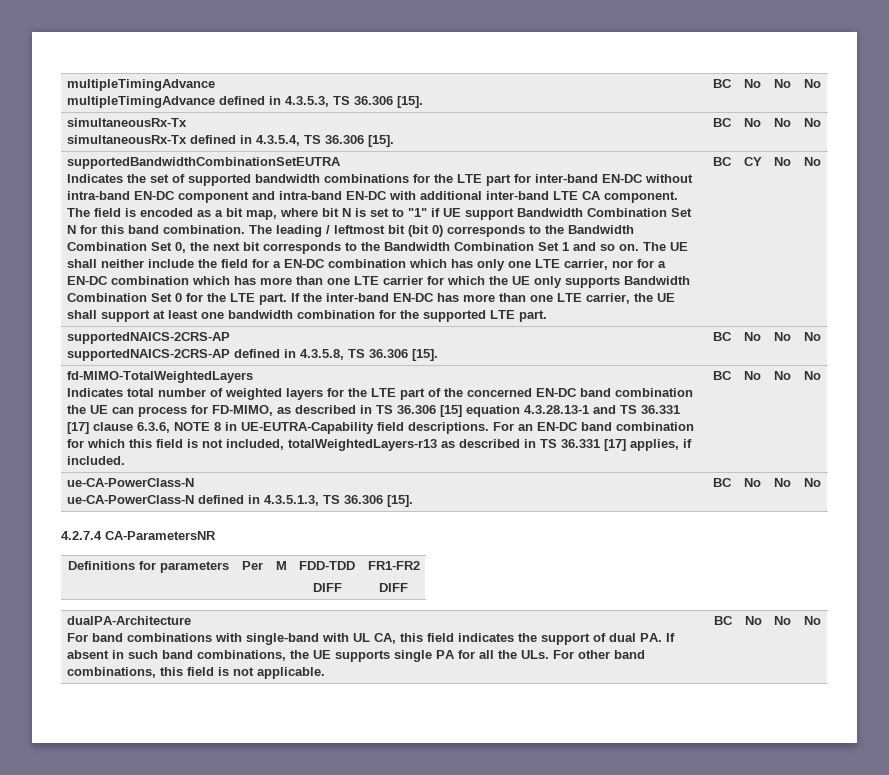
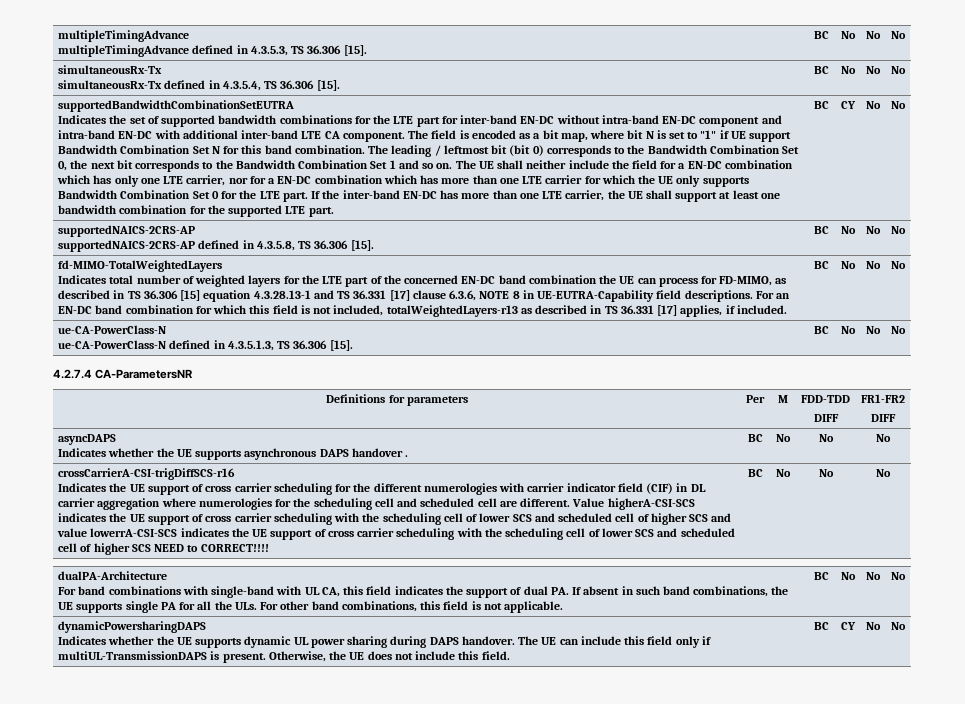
+ asyncDAPS
+ Indicates whether the UE supports asynchronous DAPS handover . | BC | No | No | No
+ crossCarrierA-CSI-trigDiffSCS-r16
+ Indicates the UE support of cross carrier scheduling for the different numerologies with carrier indicator field (CIF) in DL carrier aggregation where numerologies for the scheduling cell and scheduled cell are different. Value higherA-CSI-SCS indicates the UE support of cross carrier scheduling with the scheduling cell of lower SCS and scheduled cell of higher SCS and value lowerrA-CSI-SCS indicates the UE support of cross carrier scheduling with the scheduling cell of lower SCS and scheduled cell of higher SCS NEED to CORRECT!!!! | BC | No | No | No
+ dynamicPowersharingDAPS
+ Indicates whether the UE supports dynamic UL power sharing during DAPS handover. The UE can include this field only if multiUL-TransmissionDAPS is present. Otherwise, the UE does not include this field. | BC | CY | No | No

